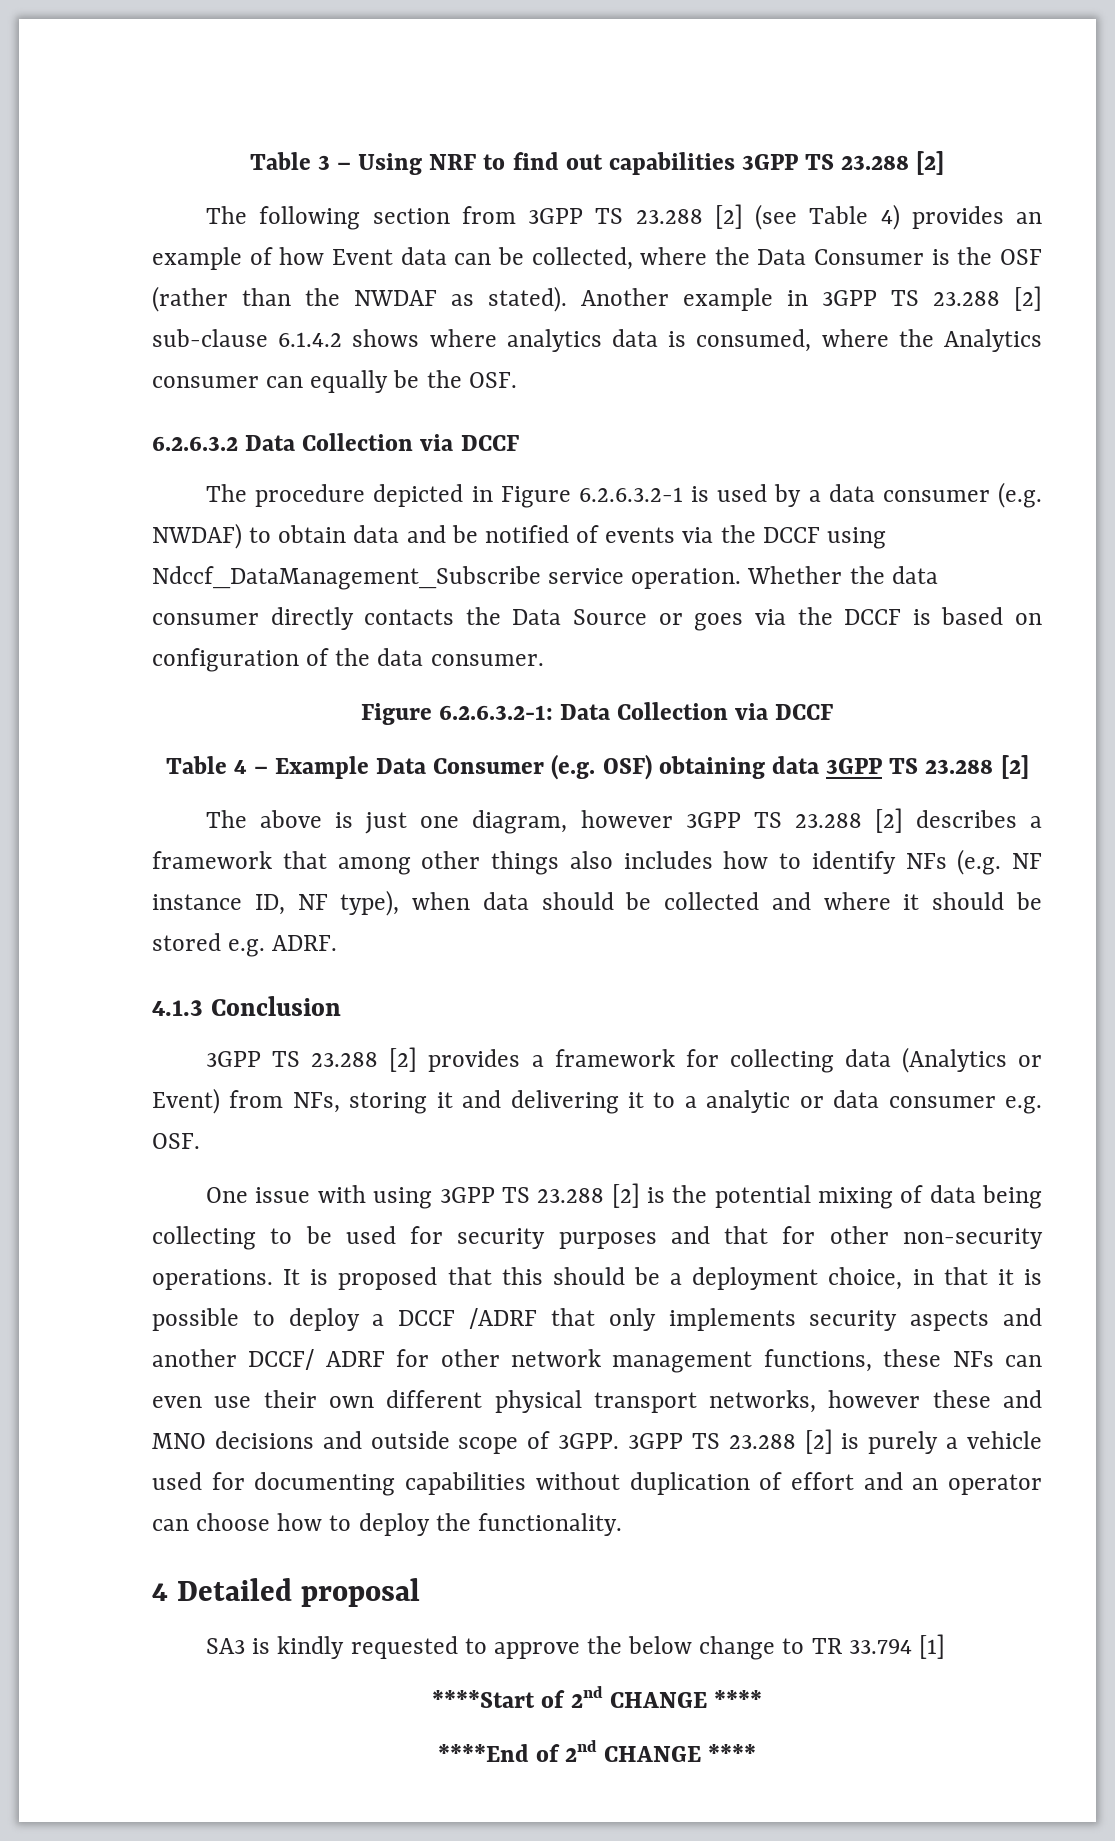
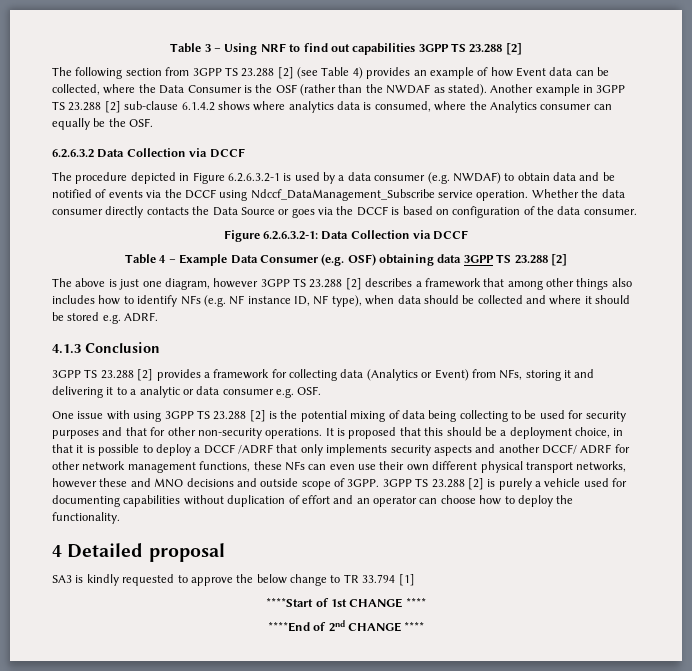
- ****Start of 2nd CHANGE ****
+ ****Start of 1st CHANGE ****

